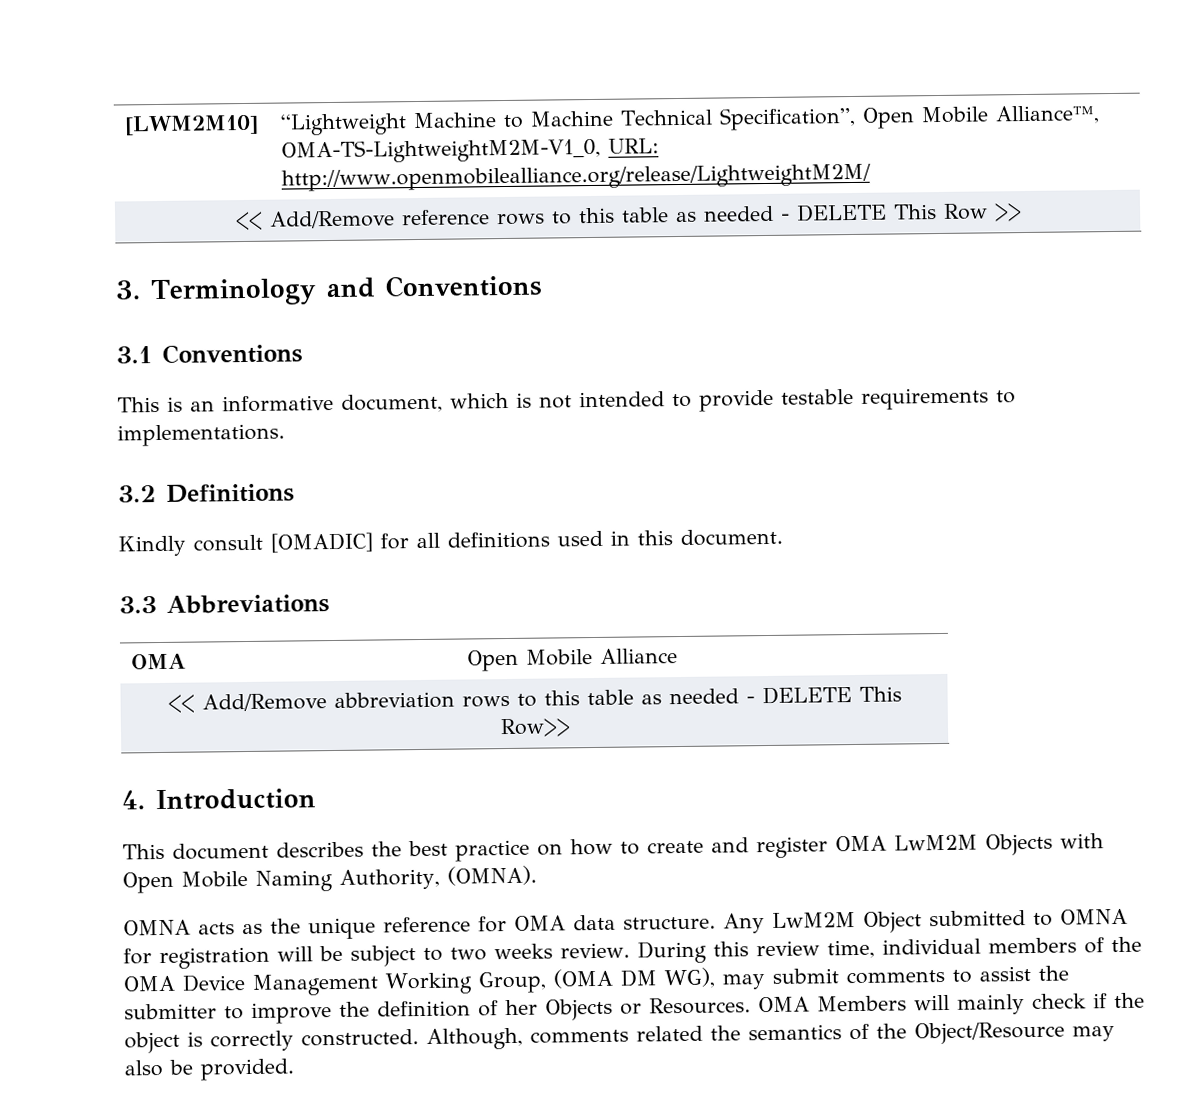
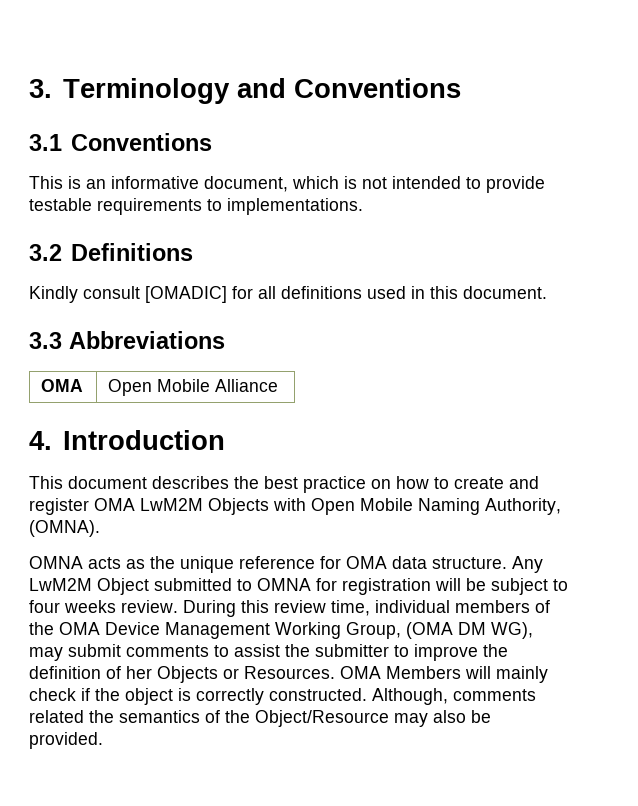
- [LWM2M10] | “Lightweight Machine to Machine Technical Specification”, Open Mobile Alliance™, OMA-TS-LightweightM2M-V1_0, URL: http://www.openmobilealliance.org/release/LightweightM2M/
- << Add/Remove reference rows to this table as needed - DELETE This Row >>
- << Add/Remove abbreviation rows to this table as needed - DELETE This Row>>
- Any LwM2M Object submitted to OMNA for registration will be subject to two weeks review.
+ Any LwM2M Object submitted to OMNA for registration will be subject to four weeks review.

